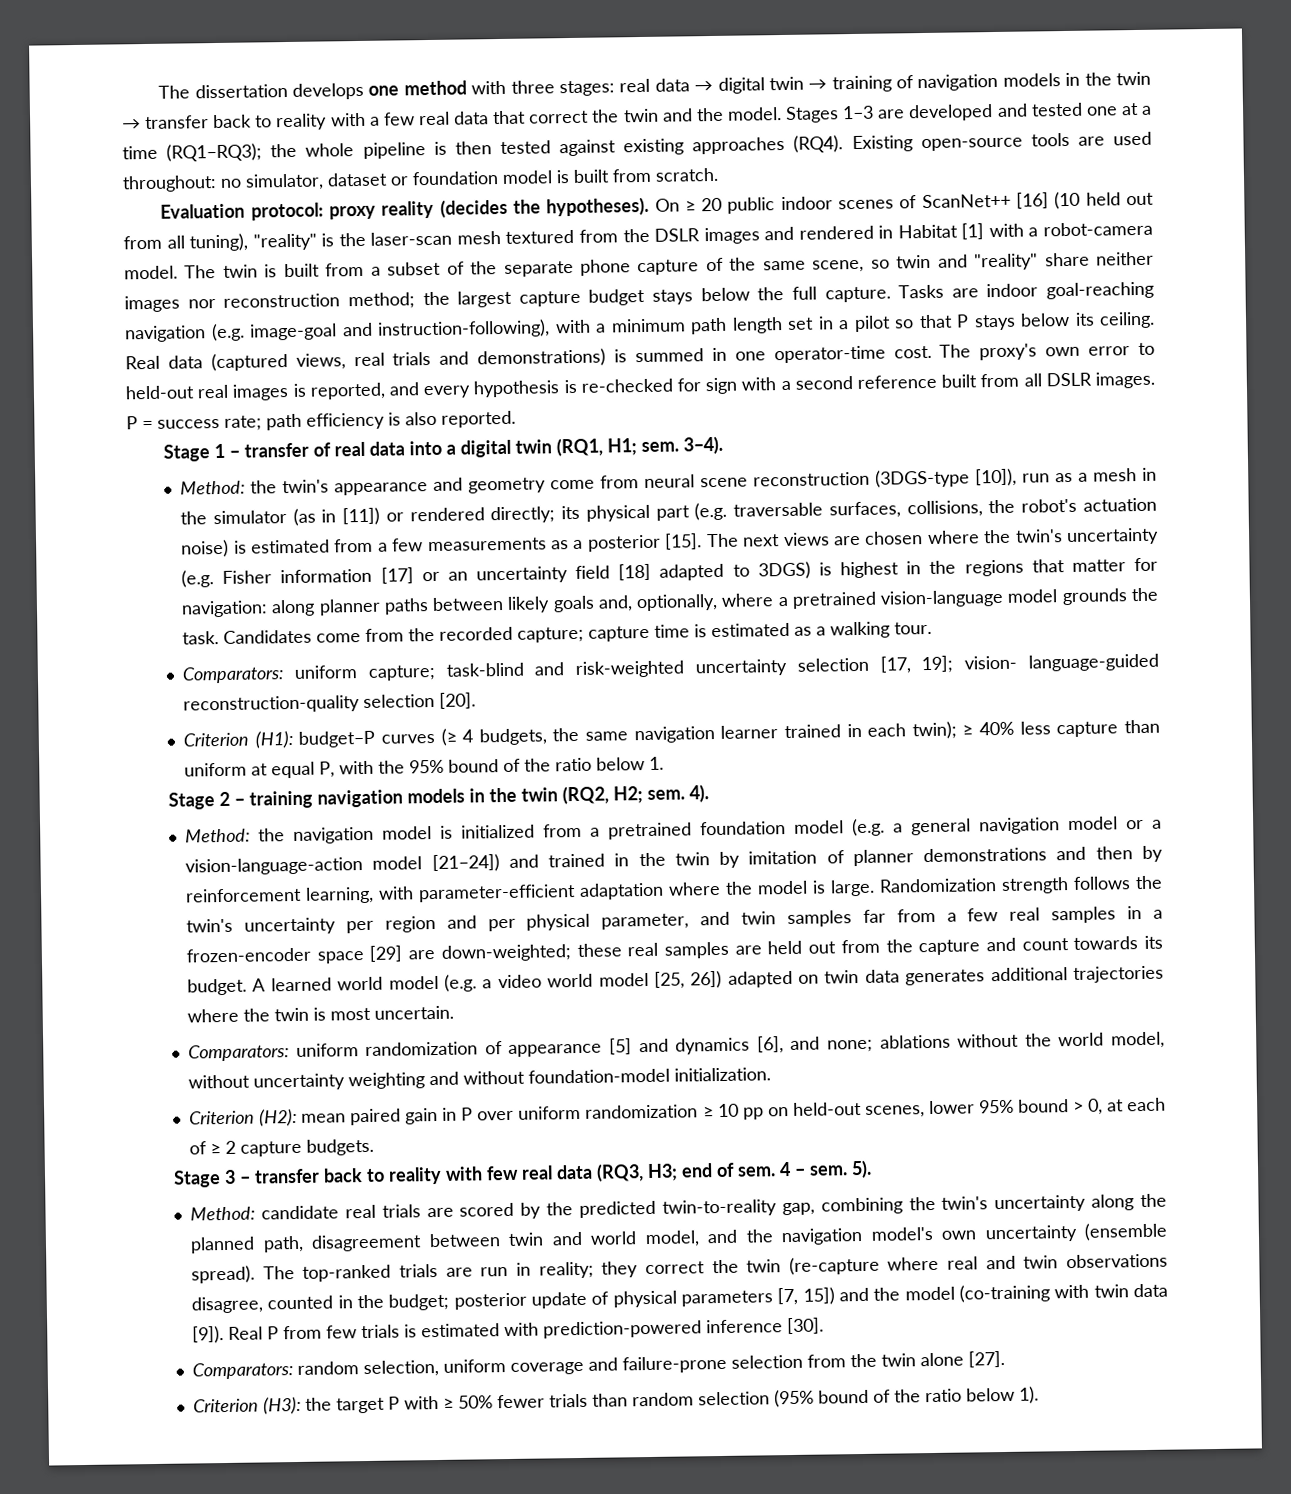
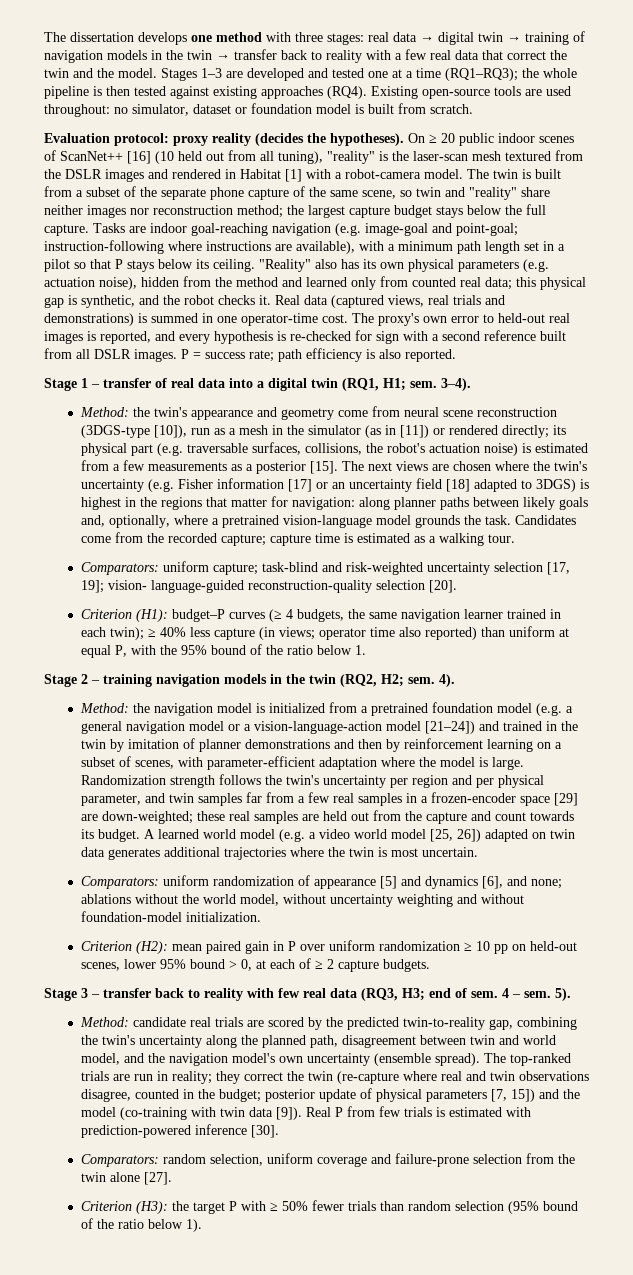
- Tasks are indoor goal-reaching navigation (e.g. image-goal and instruction-following), with a minimum path length set in a pilot so that P stays below its ceiling.
+ Tasks are indoor goal-reaching navigation (e.g. image-goal and point-goal; instruction-following where instructions are available), with a minimum path length set in a pilot so that P stays below its ceiling.
+ "Reality" also has its own physical parameters (e.g. actuation noise), hidden from the method and learned only from counted real data; this physical gap is synthetic, and the robot checks it.
- Criterion (H1): budget–P curves (≥ 4 budgets, the same navigation learner trained in each twin); ≥ 40% less capture than uniform at equal P, with the 95% bound of the ratio below 1.
+ Criterion (H1): budget–P curves (≥ 4 budgets, the same navigation learner trained in each twin); ≥ 40% less capture (in views; operator time also reported) than uniform at equal P, with the 95% bound of the ratio below 1.
- Method: the navigation model is initialized from a pretrained foundation model (e.g. a general navigation model or a vision-language-action model [21–24]) and trained in the twin by imitation of planner demonstrations and then by reinforcement learning, with parameter-efficient adaptation where the model is large.
+ Method: the navigation model is initialized from a pretrained foundation model (e.g. a general navigation model or a vision-language-action model [21–24]) and trained in the twin by imitation of planner demonstrations and then by reinforcement learning on a subset of scenes, with parameter-efficient adaptation where the model is large.

